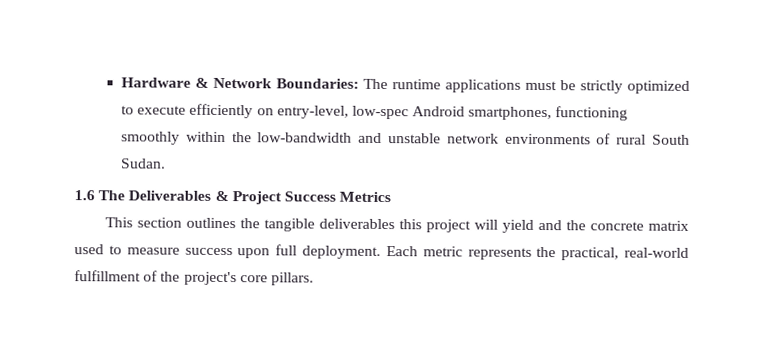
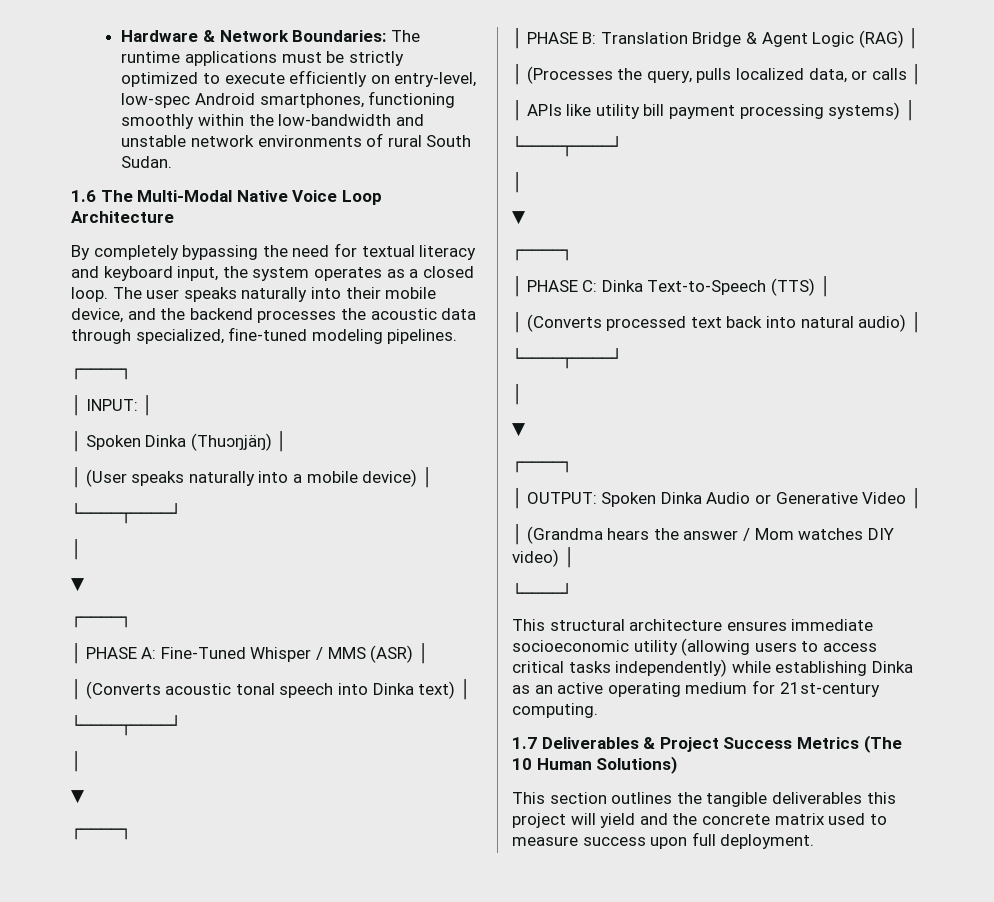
- 1.6 The Deliverables & Project Success Metrics
+ 1.6 The Multi-Modal Native Voice Loop Architecture
+ By completely bypassing the need for textual literacy and keyboard input, the system operates as a closed loop. The user speaks naturally into their mobile device, and the backend processes the acoustic data through specialized, fine-tuned modeling pipelines.
+ ┌────┐
+ │ INPUT: │
+ │ Spoken Dinka (Thuɔŋjäŋ) │
+ │ (User speaks naturally into a mobile device) │
+ └────┬────┘
+ │
+ ▼
+ ┌────┐
+ │ PHASE A: Fine-Tuned Whisper / MMS (ASR) │
+ │ (Converts acoustic tonal speech into Dinka text) │
+ └────┬────┘
+ │
+ ▼
+ ┌────┐
+ │ PHASE B: Translation Bridge & Agent Logic (RAG) │
+ │ (Processes the query, pulls localized data, or calls │
+ │ APIs like utility bill payment processing systems) │
+ └────┬────┘
+ │
+ ▼
+ ┌────┐
+ │ PHASE C: Dinka Text-to-Speech (TTS) │
+ │ (Converts processed text back into natural audio) │
+ └────┬────┘
+ │
+ ▼
+ ┌────┐
+ │ OUTPUT: Spoken Dinka Audio or Generative Video │
+ │ (Grandma hears the answer / Mom watches DIY video) │
+ └────┘
+ This structural architecture ensures immediate socioeconomic utility (allowing users to access critical tasks independently) while establishing Dinka as an active operating medium for 21st-century computing.
+ 1.7 Deliverables & Project Success Metrics (The 10 Human Solutions)
- Each metric represents the practical, real-world fulfillment of the project's core pillars.

